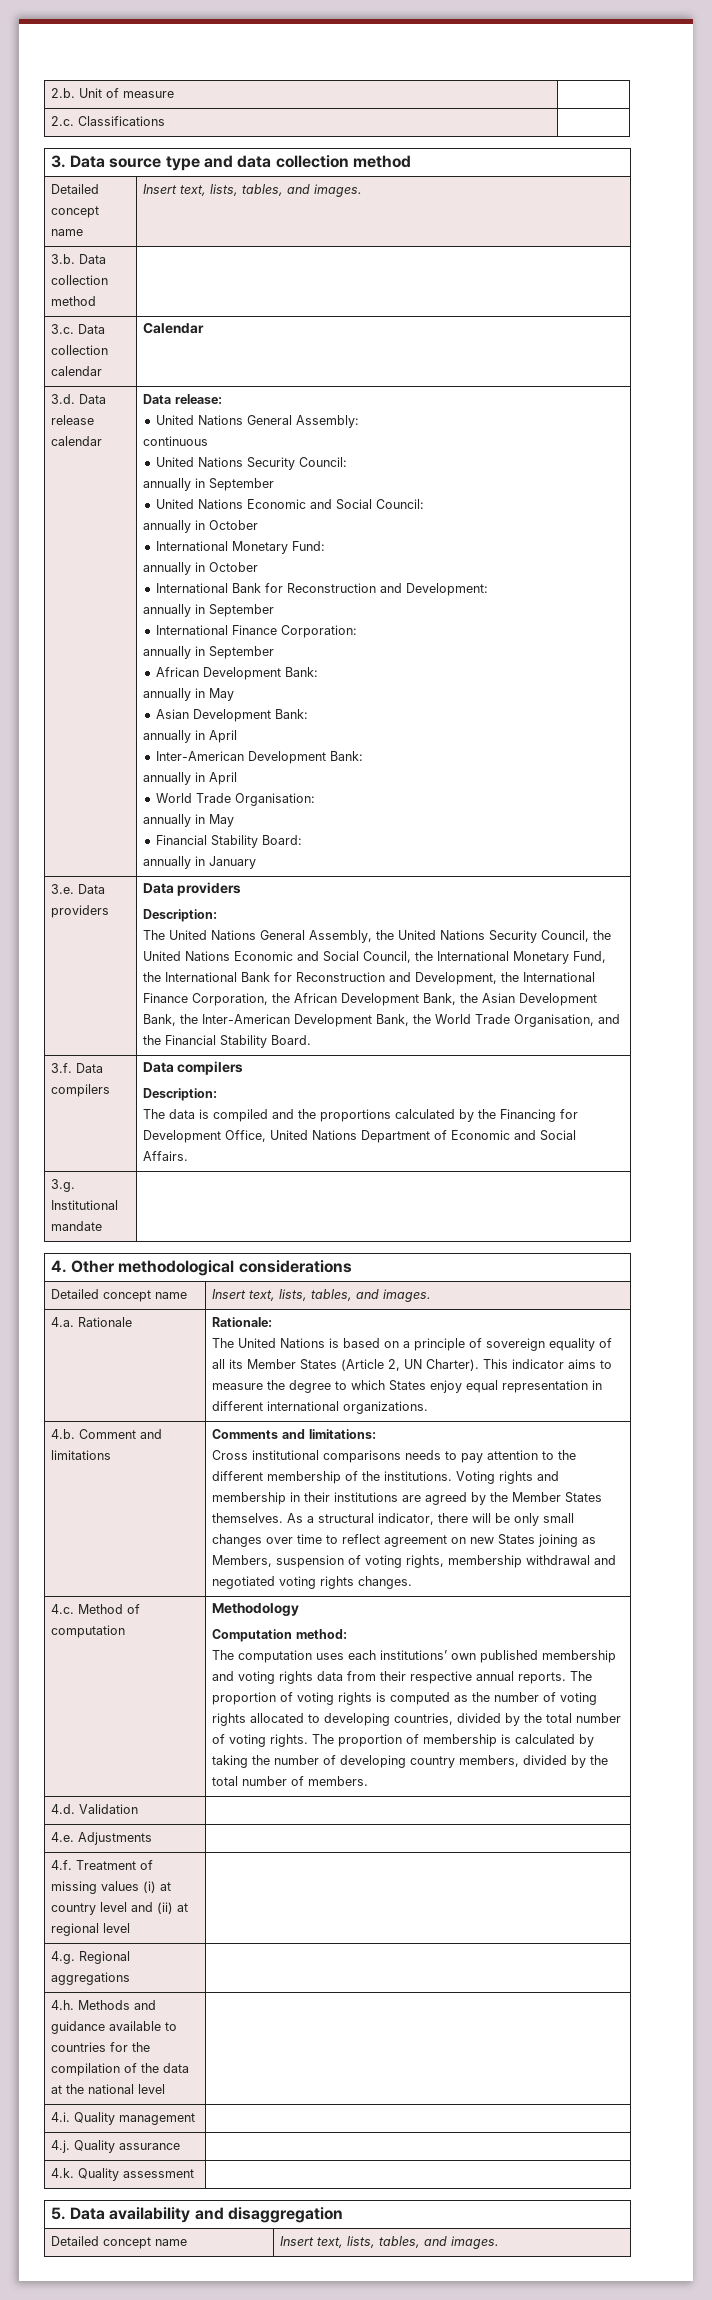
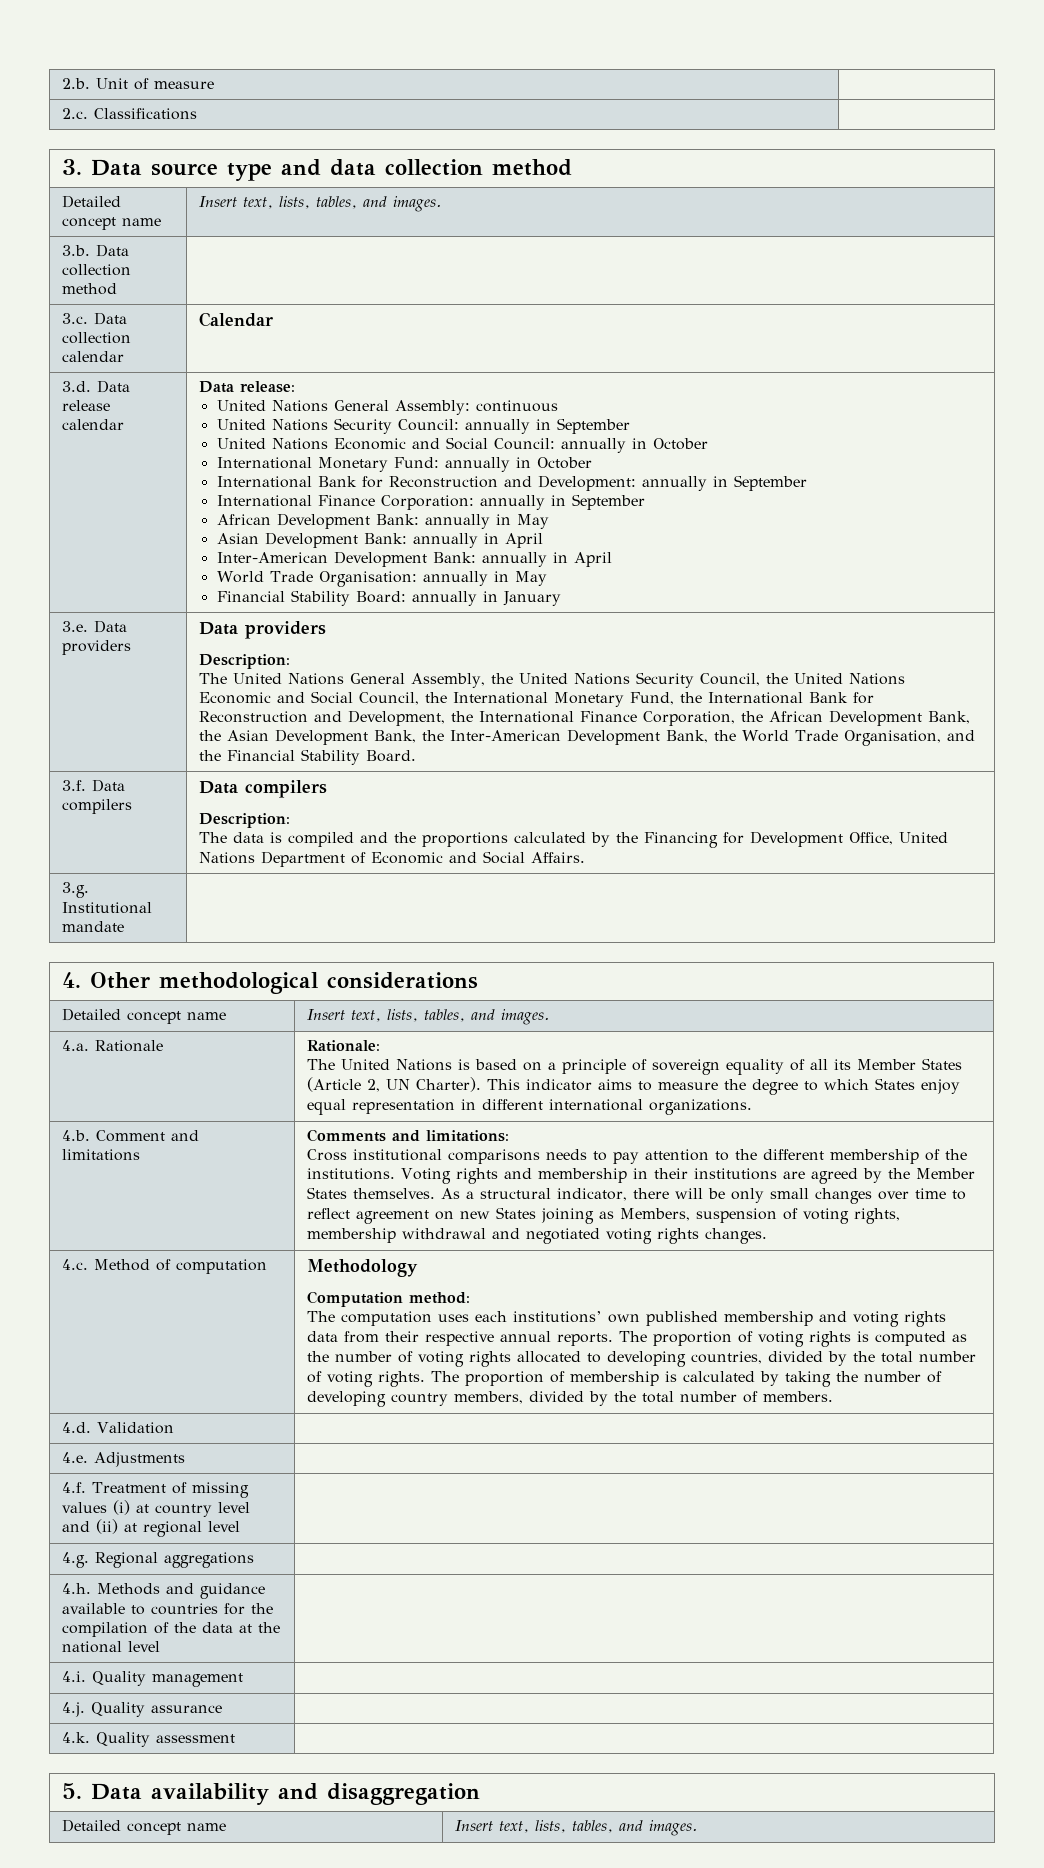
- United Nations General Assembly:
- continuous
+ United Nations General Assembly: continuous
- United Nations Security Council:
- annually in September
+ United Nations Security Council: annually in September
- United Nations Economic and Social Council:
- annually in October
+ United Nations Economic and Social Council: annually in October
- International Monetary Fund:
- annually in October
+ International Monetary Fund: annually in October
- International Bank for Reconstruction and Development:
- annually in September
+ International Bank for Reconstruction and Development: annually in September
- International Finance Corporation:
- annually in September
+ International Finance Corporation: annually in September
- African Development Bank:
- annually in May
+ African Development Bank: annually in May
- Asian Development Bank:
- annually in April
+ Asian Development Bank: annually in April
- Inter-American Development Bank:
- annually in April
+ Inter-American Development Bank: annually in April
- World Trade Organisation:
- annually in May
+ World Trade Organisation: annually in May
- Financial Stability Board:
- annually in January
+ Financial Stability Board: annually in January

